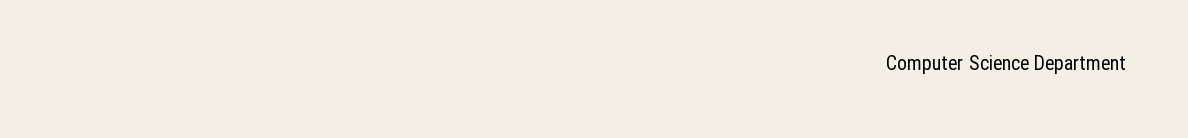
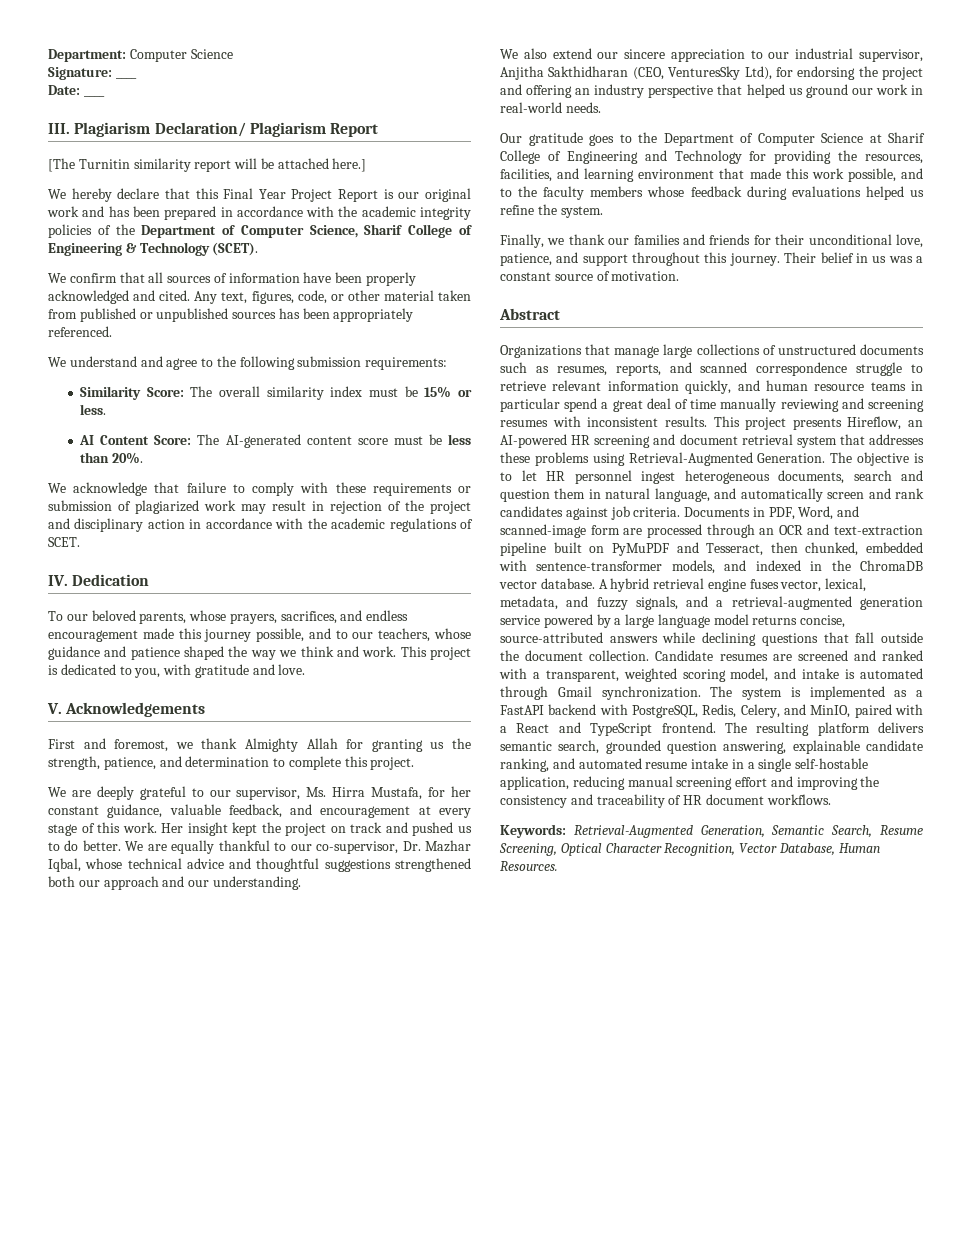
- Computer Science Department
+ Department: Computer Science
+ Signature: ____
+ Date: ____
+ III. Plagiarism Declaration/ Plagiarism Report
+ [The Turnitin similarity report will be attached here.]
+ We hereby declare that this Final Year Project Report is our original work and has been prepared in accordance with the academic integrity policies of the Department of Computer Science, Sharif College of Engineering & Technology (SCET).
+ We confirm that all sources of information have been properly acknowledged and cited. Any text, figures, code, or other material taken from published or unpublished sources has been appropriately referenced.
+ We understand and agree to the following submission requirements:
+ Similarity Score: The overall similarity index must be 15% or less.
+ AI Content Score: The AI-generated content score must be less than 20%.
+ We acknowledge that failure to comply with these requirements or submission of plagiarized work may result in rejection of the project and disciplinary action in accordance with the academic regulations of SCET.
+ IV. Dedication
+ To our beloved parents, whose prayers, sacrifices, and endless encouragement made this journey possible, and to our teachers, whose guidance and patience shaped the way we think and work. This project is dedicated to you, with gratitude and love.
+ V. Acknowledgements
+ First and foremost, we thank Almighty Allah for granting us the strength, patience, and determination to complete this project.
+ We are deeply grateful to our supervisor, Ms. Hirra Mustafa, for her constant guidance, valuable feedback, and encouragement at every stage of this work. Her insight kept the project on track and pushed us to do better. We are equally thankful to our co-supervisor, Dr. Mazhar Iqbal, whose technical advice and thoughtful suggestions strengthened both our approach and our understanding.
+ We also extend our sincere appreciation to our industrial supervisor, Anjitha Sakthidharan (CEO, VenturesSky Ltd), for endorsing the project and offering an industry perspective that helped us ground our work in real-world needs.
+ Our gratitude goes to the Department of Computer Science at Sharif College of Engineering and Technology for providing the resources, facilities, and learning environment that made this work possible, and to the faculty members whose feedback during evaluations helped us refine the system.
+ Finally, we thank our families and friends for their unconditional love, patience, and support throughout this journey. Their belief in us was a constant source of motivation.
+ Abstract
+ Organizations that manage large collections of unstructured documents such as resumes, reports, and scanned correspondence struggle to retrieve relevant information quickly, and human resource teams in particular spend a great deal of time manually reviewing and screening resumes with inconsistent results. This project presents Hireflow, an AI-powered HR screening and document retrieval system that addresses these problems using Retrieval-Augmented Generation. The objective is to let HR personnel ingest heterogeneous documents, search and question them in natural language, and automatically screen and rank candidates against job criteria. Documents in PDF, Word, and scanned-image form are processed through an OCR and text-extraction pipeline built on PyMuPDF and Tesseract, then chunked, embedded with sentence-transformer models, and indexed in the ChromaDB vector database. A hybrid retrieval engine fuses vector, lexical, metadata, and fuzzy signals, and a retrieval-augmented generation service powered by a large language model returns concise, source-attributed answers while declining questions that fall outside the document collection. Candidate resumes are screened and ranked with a transparent, weighted scoring model, and intake is automated through Gmail synchronization. The system is implemented as a FastAPI backend with PostgreSQL, Redis, Celery, and MinIO, paired with a React and TypeScript frontend. The resulting platform delivers semantic search, grounded question answering, explainable candidate ranking, and automated resume intake in a single self-hostable application, reducing manual screening effort and improving the consistency and traceability of HR document workflows.
+ Keywords: Retrieval-Augmented Generation, Semantic Search, Resume Screening, Optical Character Recognition, Vector Database, Human Resources.

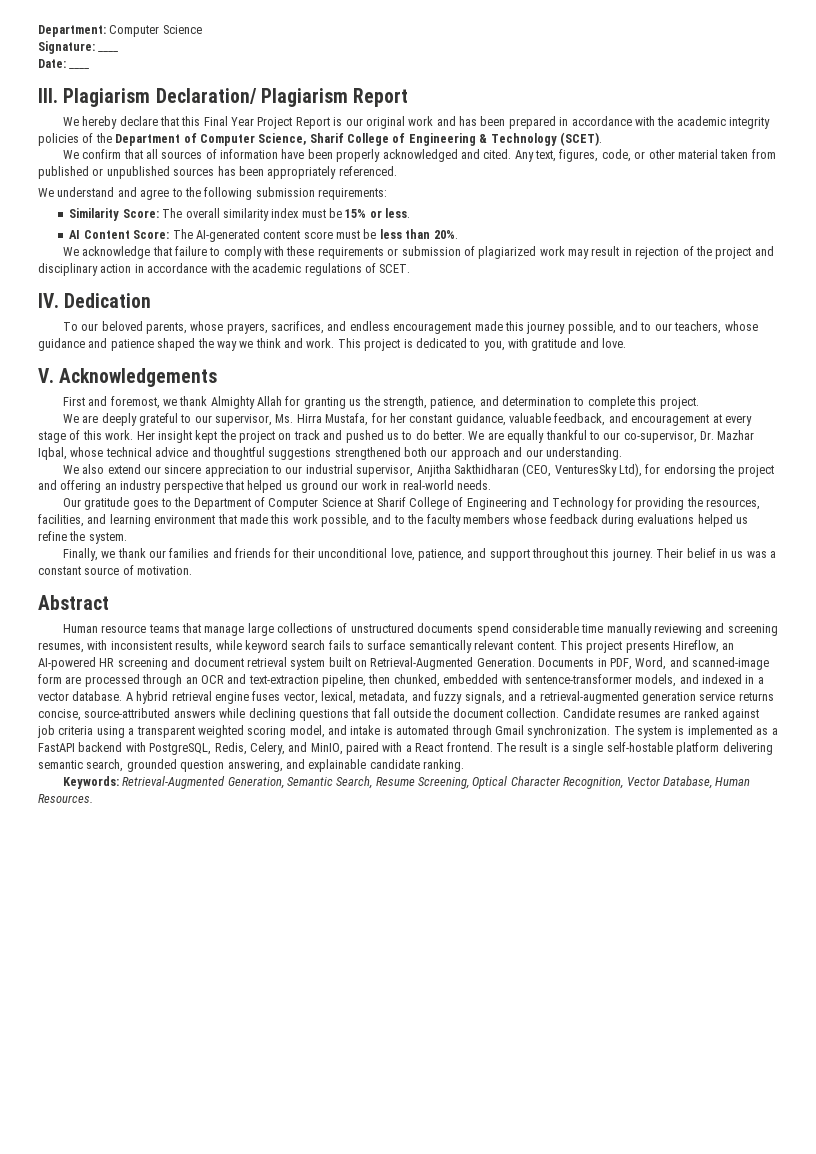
- [The Turnitin similarity report will be attached here.]
- Organizations that manage large collections of unstructured documents such as resumes, reports, and scanned correspondence struggle to retrieve relevant information quickly, and human resource teams in particular spend a great deal of time manually reviewing and screening resumes with inconsistent results.
+ Human resource teams that manage large collections of unstructured documents spend considerable time manually reviewing and screening resumes, with inconsistent results, while keyword search fails to surface semantically relevant content.
- This project presents Hireflow, an AI-powered HR screening and document retrieval system that addresses these problems using Retrieval-Augmented Generation. The objective is to let HR personnel ingest heterogeneous documents, search and question them in natural language, and automatically screen and rank candidates against job criteria.
+ This project presents Hireflow, an AI-powered HR screening and document retrieval system built on Retrieval-Augmented Generation.
- Documents in PDF, Word, and scanned-image form are processed through an OCR and text-extraction pipeline built on PyMuPDF and Tesseract, then chunked, embedded with sentence-transformer models, and indexed in the ChromaDB vector database.
+ Documents in PDF, Word, and scanned-image form are processed through an OCR and text-extraction pipeline, then chunked, embedded with sentence-transformer models, and indexed in a vector database.
- A hybrid retrieval engine fuses vector, lexical, metadata, and fuzzy signals, and a retrieval-augmented generation service powered by a large language model returns concise, source-attributed answers while declining questions that fall outside the document collection.
+ A hybrid retrieval engine fuses vector, lexical, metadata, and fuzzy signals, and a retrieval-augmented generation service returns concise, source-attributed answers while declining questions that fall outside the document collection.
- Candidate resumes are screened and ranked with a transparent, weighted scoring model, and intake is automated through Gmail synchronization.
+ Candidate resumes are ranked against job criteria using a transparent weighted scoring model, and intake is automated through Gmail synchronization.
- The system is implemented as a FastAPI backend with PostgreSQL, Redis, Celery, and MinIO, paired with a React and TypeScript frontend. The resulting platform delivers semantic search, grounded question answering, explainable candidate ranking, and automated resume intake in a single self-hostable application, reducing manual screening effort and improving the consistency and traceability of HR document workflows.
+ The system is implemented as a FastAPI backend with PostgreSQL, Redis, Celery, and MinIO, paired with a React frontend. The result is a single self-hostable platform delivering semantic search, grounded question answering, and explainable candidate ranking.

